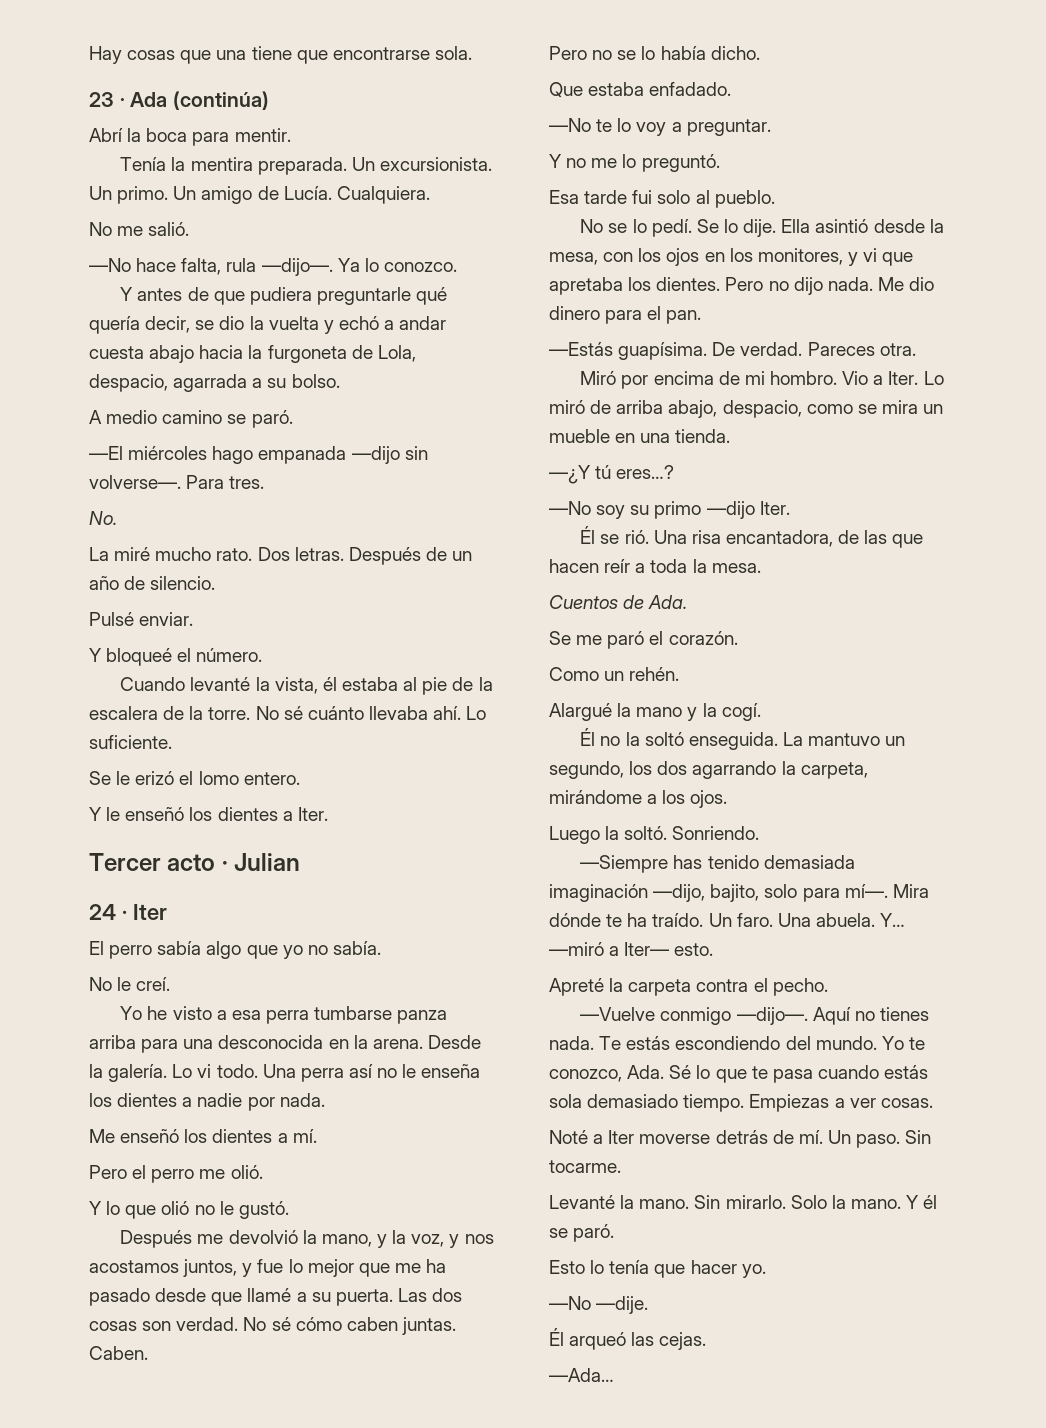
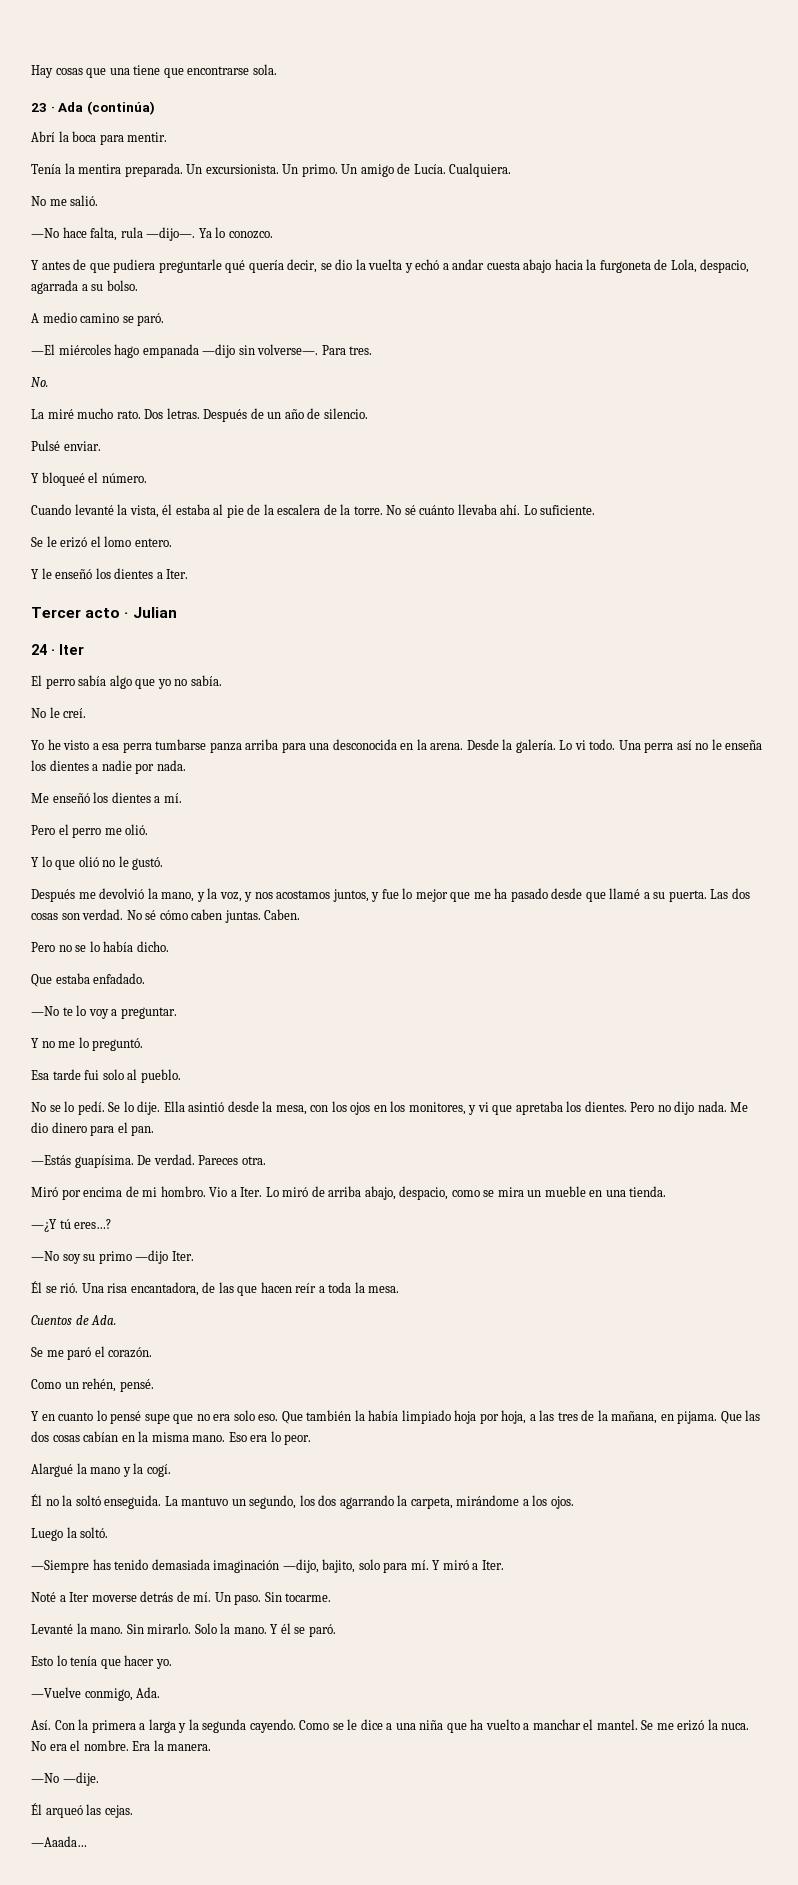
- Como un rehén.
+ Como un rehén, pensé.
+ Y en cuanto lo pensé supe que no era solo eso. Que también la había limpiado hoja por hoja, a las tres de la mañana, en pijama. Que las dos cosas cabían en la misma mano. Eso era lo peor.
- Sonriendo.
- —Siempre has tenido demasiada imaginación —dijo, bajito, solo para mí—. Mira dónde te ha traído. Un faro. Una abuela. Y… —miró a Iter— esto.
- Apreté la carpeta contra el pecho.
- —Vuelve conmigo —dijo—. Aquí no tienes nada. Te estás escondiendo del mundo. Yo te conozco, Ada. Sé lo que te pasa cuando estás sola demasiado tiempo. Empiezas a ver cosas.
+ —Siempre has tenido demasiada imaginación —dijo, bajito, solo para mí. Y miró a Iter.
+ —Vuelve conmigo, Ada.
+ Así. Con la primera a larga y la segunda cayendo. Como se le dice a una niña que ha vuelto a manchar el mantel. Se me erizó la nuca. No era el nombre. Era la manera.
- —Ada…
+ —Aaada…

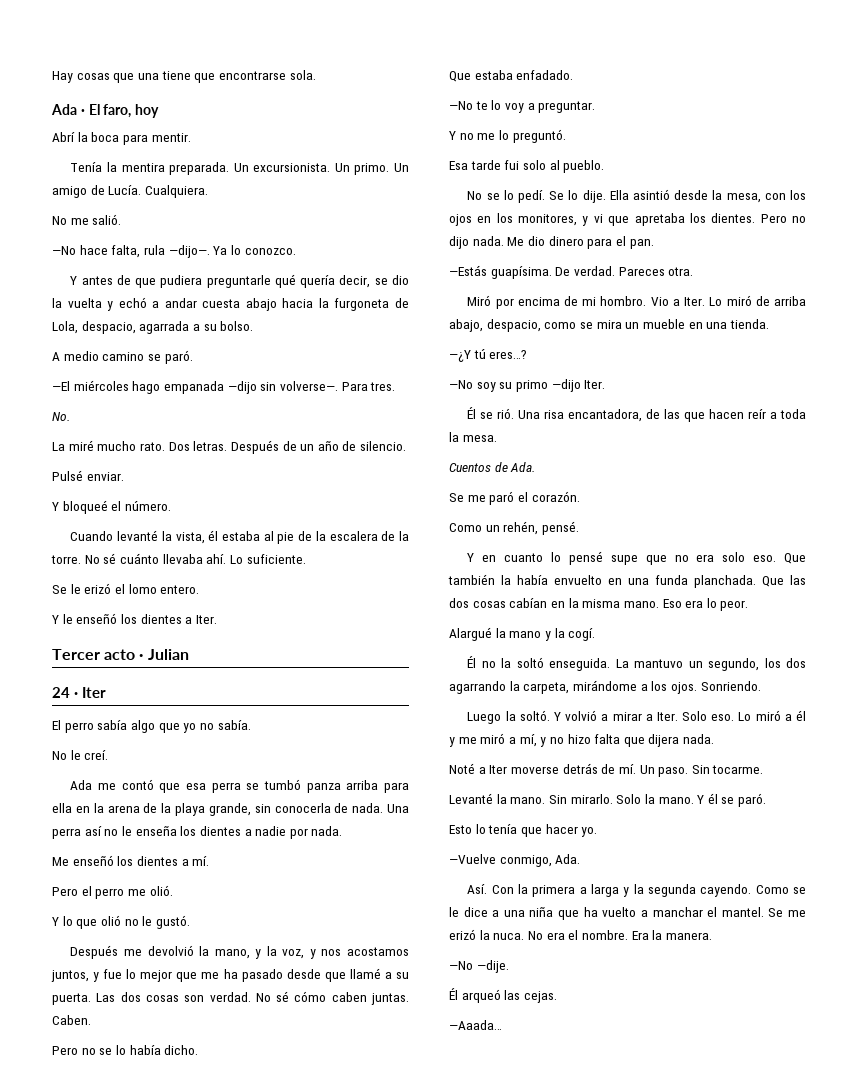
- 23 · Ada (continúa)
+ Ada · El faro, hoy
- Yo he visto a esa perra tumbarse panza arriba para una desconocida en la arena. Desde la galería. Lo vi todo.
+ Ada me contó que esa perra se tumbó panza arriba para ella en la arena de la playa grande, sin conocerla de nada.
- Que también la había limpiado hoja por hoja, a las tres de la mañana, en pijama.
+ Que también la había envuelto en una funda planchada.
+ Sonriendo.
- Luego la soltó.
- —Siempre has tenido demasiada imaginación —dijo, bajito, solo para mí. Y miró a Iter.
+ Luego la soltó. Y volvió a mirar a Iter. Solo eso. Lo miró a él y me miró a mí, y no hizo falta que dijera nada.

